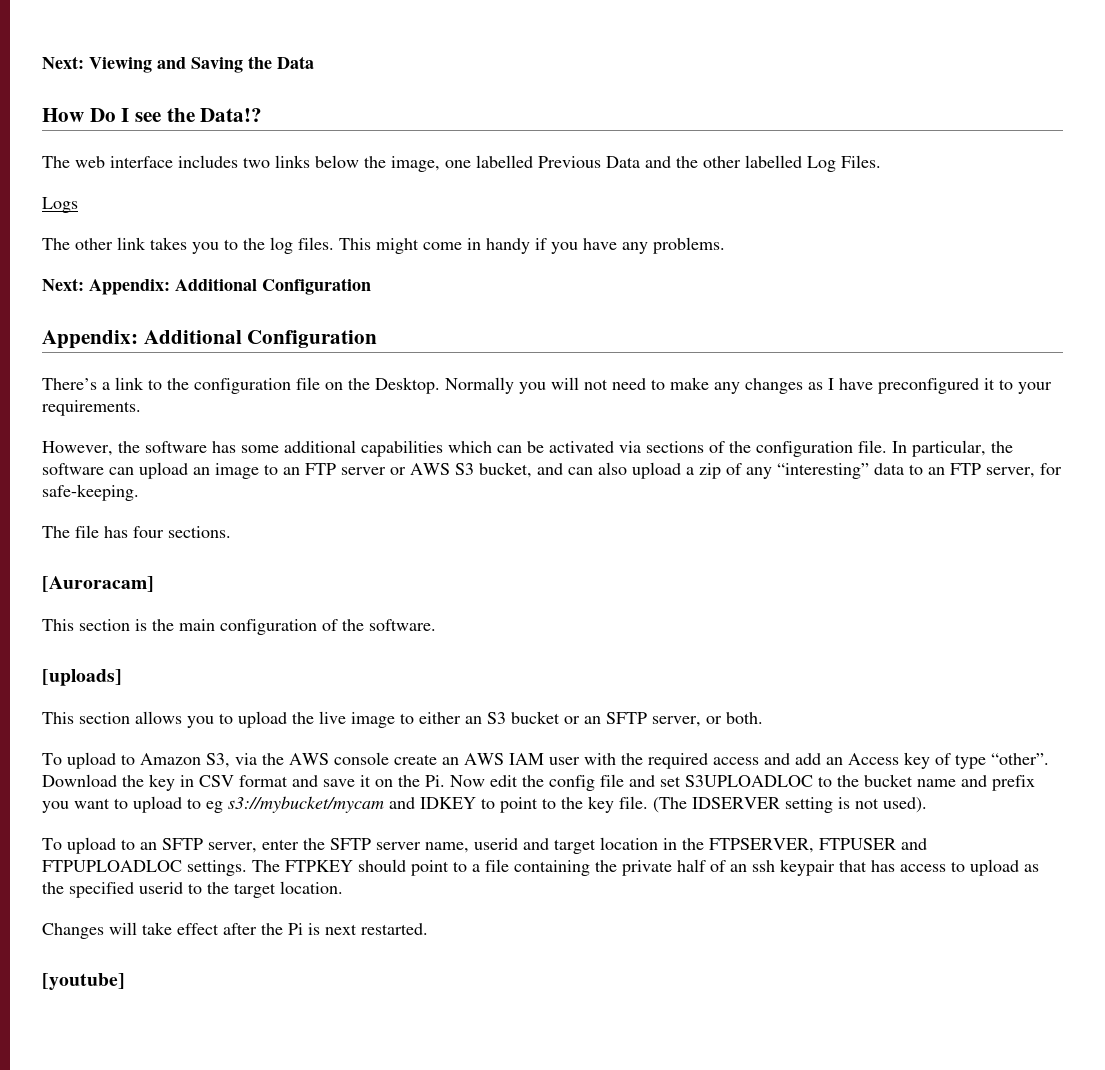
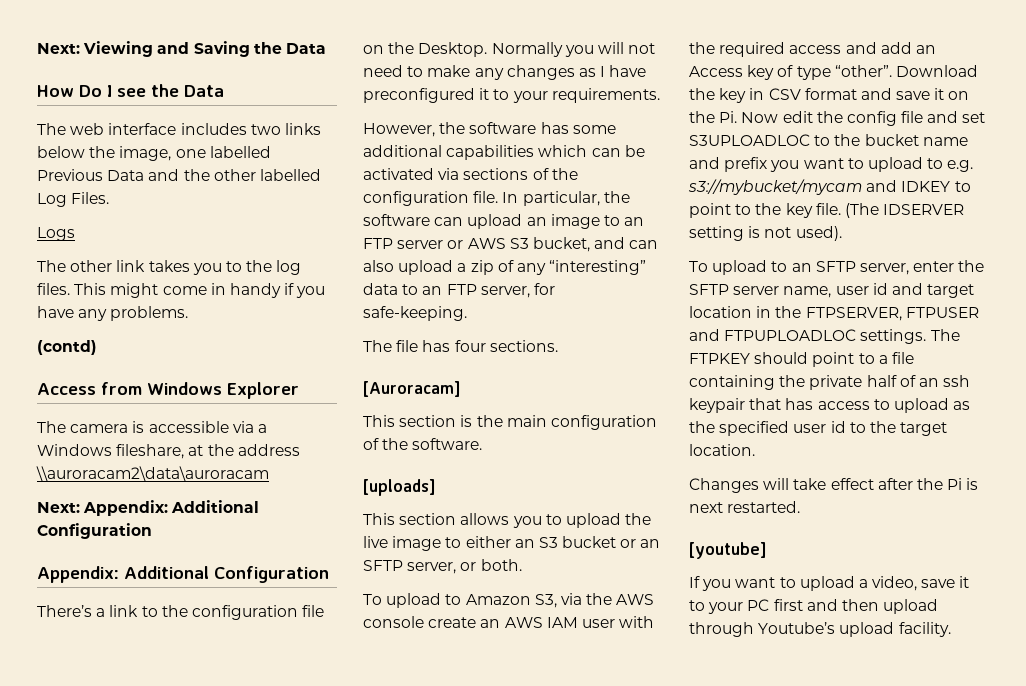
- How Do I see the Data!?
+ How Do I see the Data
+ (contd)
+ Access from Windows Explorer
+ The camera is accessible via a Windows fileshare, at the address \\auroracam2\data\auroracam
- Download the key in CSV format and save it on the Pi. Now edit the config file and set S3UPLOADLOC to the bucket name and prefix you want to upload to eg s3://mybucket/mycam and IDKEY to point to the key file.
+ Download the key in CSV format and save it on the Pi. Now edit the config file and set S3UPLOADLOC to the bucket name and prefix you want to upload to e.g. s3://mybucket/mycam and IDKEY to point to the key file.
- To upload to an SFTP server, enter the SFTP server name, userid and target location in the FTPSERVER, FTPUSER and FTPUPLOADLOC settings.
+ To upload to an SFTP server, enter the SFTP server name, user id and target location in the FTPSERVER, FTPUSER and FTPUPLOADLOC settings.
- The FTPKEY should point to a file containing the private half of an ssh keypair that has access to upload as the specified userid to the target location.
+ The FTPKEY should point to a file containing the private half of an ssh keypair that has access to upload as the specified user id to the target location.
+ If you want to upload a video, save it to your PC first and then upload through Youtube’s upload facility.

